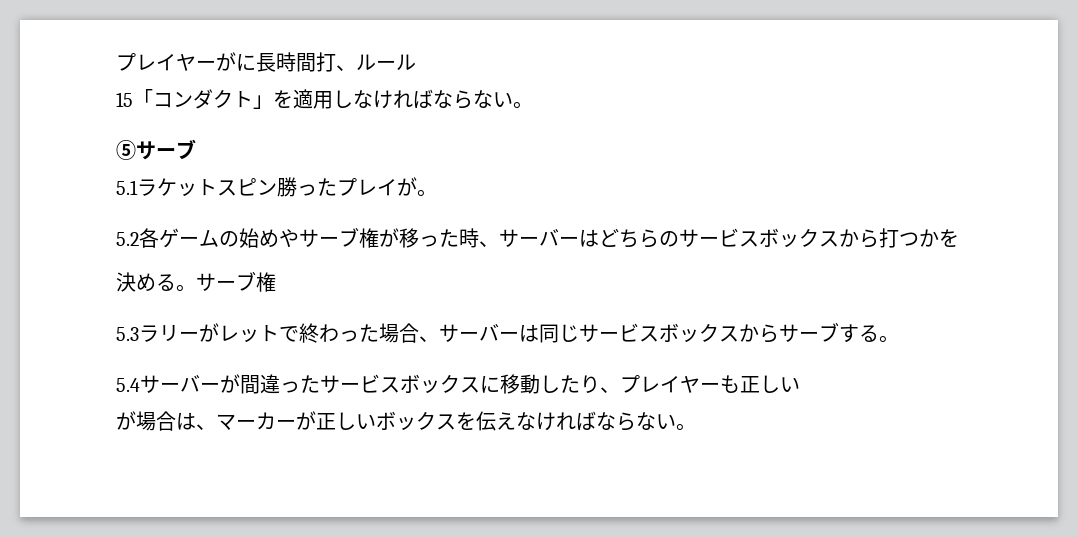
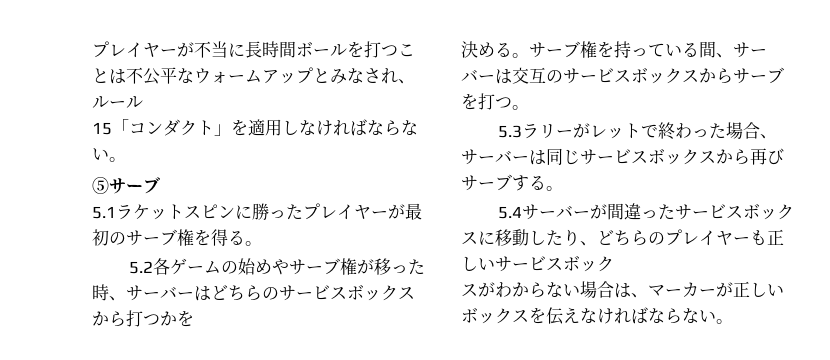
- プレイヤーがに長時間打、ルール
+ プレイヤーが不当に長時間ボールを打つことは不公平なウォームアップとみなされ、ルール
- 5.1ラケットスピン勝ったプレイが。
+ 5.1ラケットスピンに勝ったプレイヤーが最初のサーブ権を得る。
- 決める。サーブ権
+ 決める。サーブ権を持っている間、サーバーは交互のサービスボックスからサーブを打つ。
- 5.3ラリーがレットで終わった場合、サーバーは同じサービスボックスからサーブする。
+ 5.3ラリーがレットで終わった場合、サーバーは同じサービスボックスから再びサーブする。
- 5.4サーバーが間違ったサービスボックスに移動したり、プレイヤーも正しい
- が場合は、マーカーが正しいボックスを伝えなければならない。
+ 5.4サーバーが間違ったサービスボックスに移動したり、どちらのプレイヤーも正しいサービスボック
+ スがわからない場合は、マーカーが正しいボックスを伝えなければならない。

